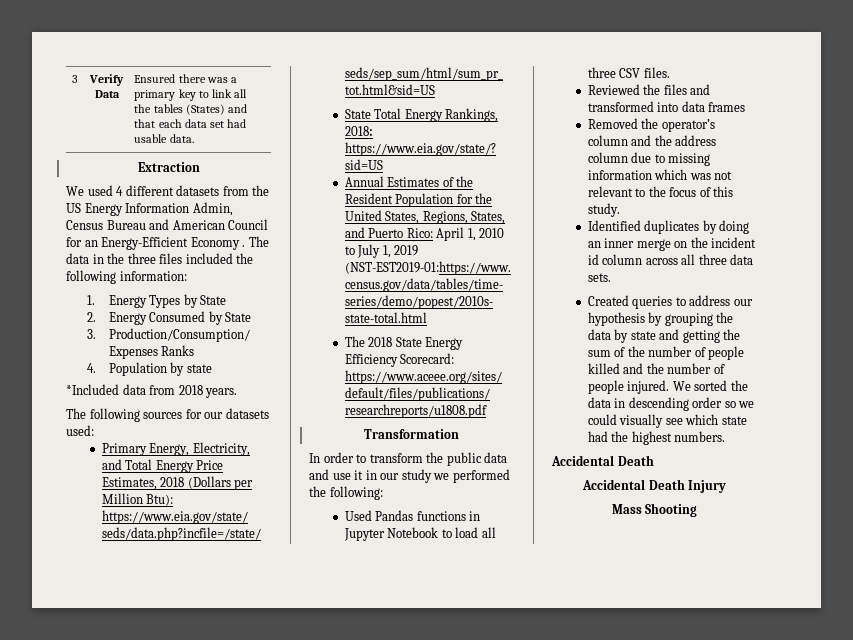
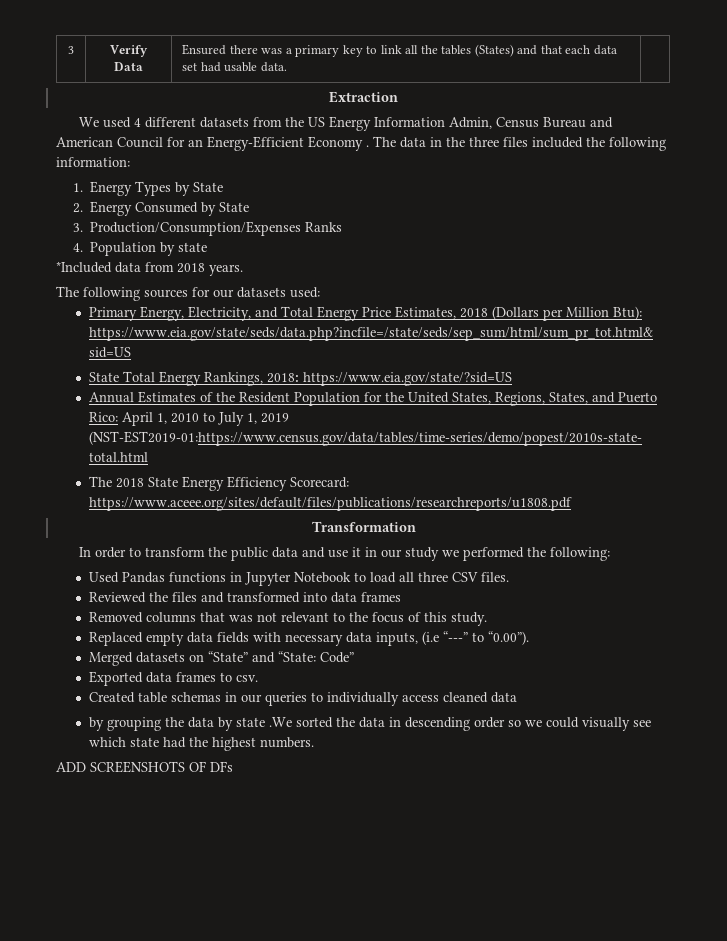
- Removed the operator’s column and the address column due to missing information which was not relevant to the focus of this study.
+ Removed columns that was not relevant to the focus of this study.
- Identified duplicates by doing an inner merge on the incident id column across all three data sets.
- Created queries to address our hypothesis by grouping the data by state and getting the sum of the number of people killed and the number of people injured. We sorted the data in descending order so we could visually see which state had the highest numbers.
- Accidental Death
- Accidental Death Injury
- Mass Shooting
+ Replaced empty data fields with necessary data inputs, (i.e “---” to “0.00”).
+ Merged datasets on “State” and “State: Code”
+ Exported data frames to csv.
+ Created table schemas in our queries to individually access cleaned data
+ by grouping the data by state .We sorted the data in descending order so we could visually see which state had the highest numbers.
+ ADD SCREENSHOTS OF DFs

